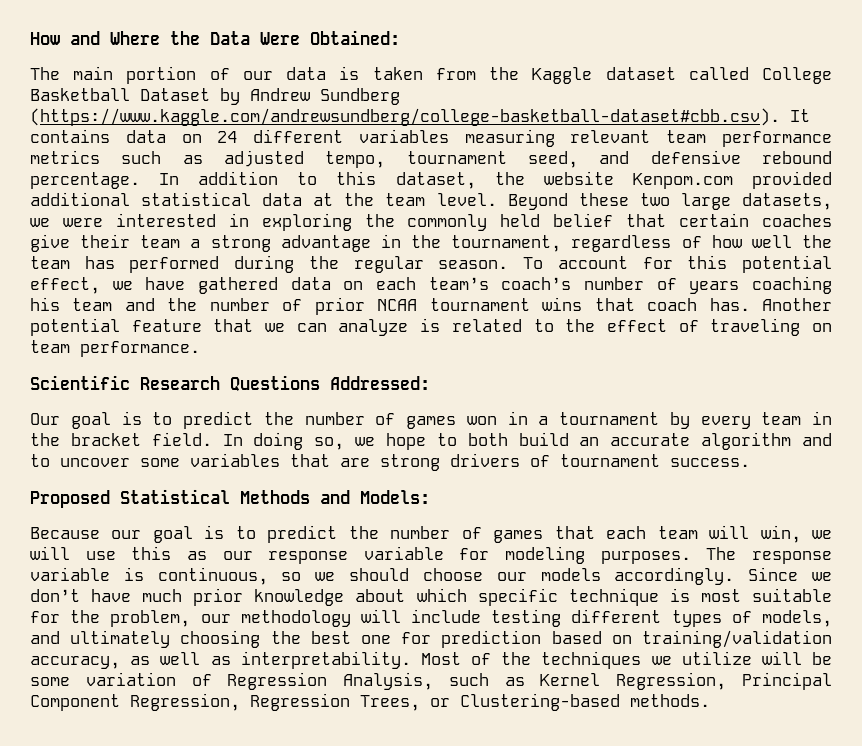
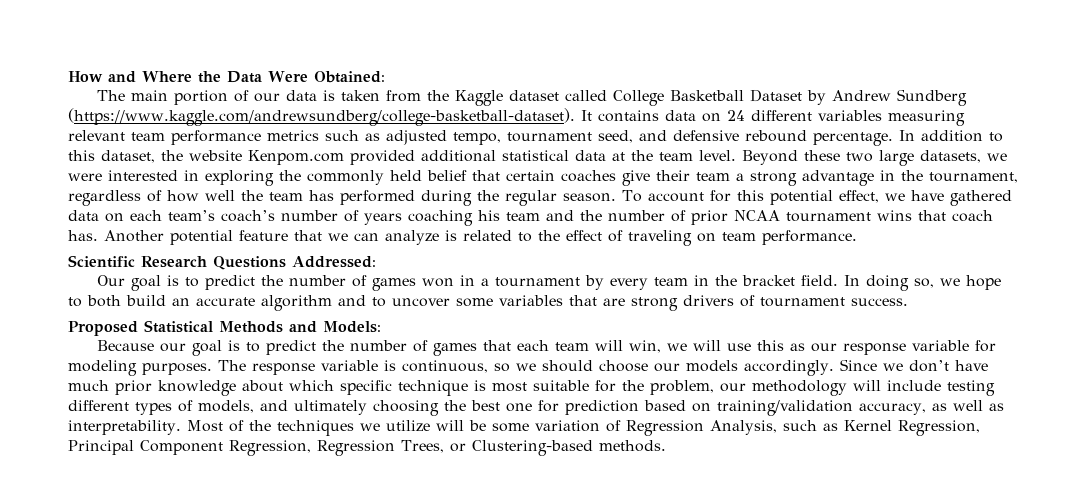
- The main portion of our data is taken from the Kaggle dataset called College Basketball Dataset by Andrew Sundberg (https://www.kaggle.com/andrewsundberg/college-basketball-dataset#cbb.csv). It contains data on 24 different variables measuring relevant team performance metrics such as adjusted tempo, tournament seed, and defensive rebound percentage.
+ The main portion of our data is taken from the Kaggle dataset called College Basketball Dataset by Andrew Sundberg (https://www.kaggle.com/andrewsundberg/college-basketball-dataset). It contains data on 24 different variables measuring relevant team performance metrics such as adjusted tempo, tournament seed, and defensive rebound percentage.

